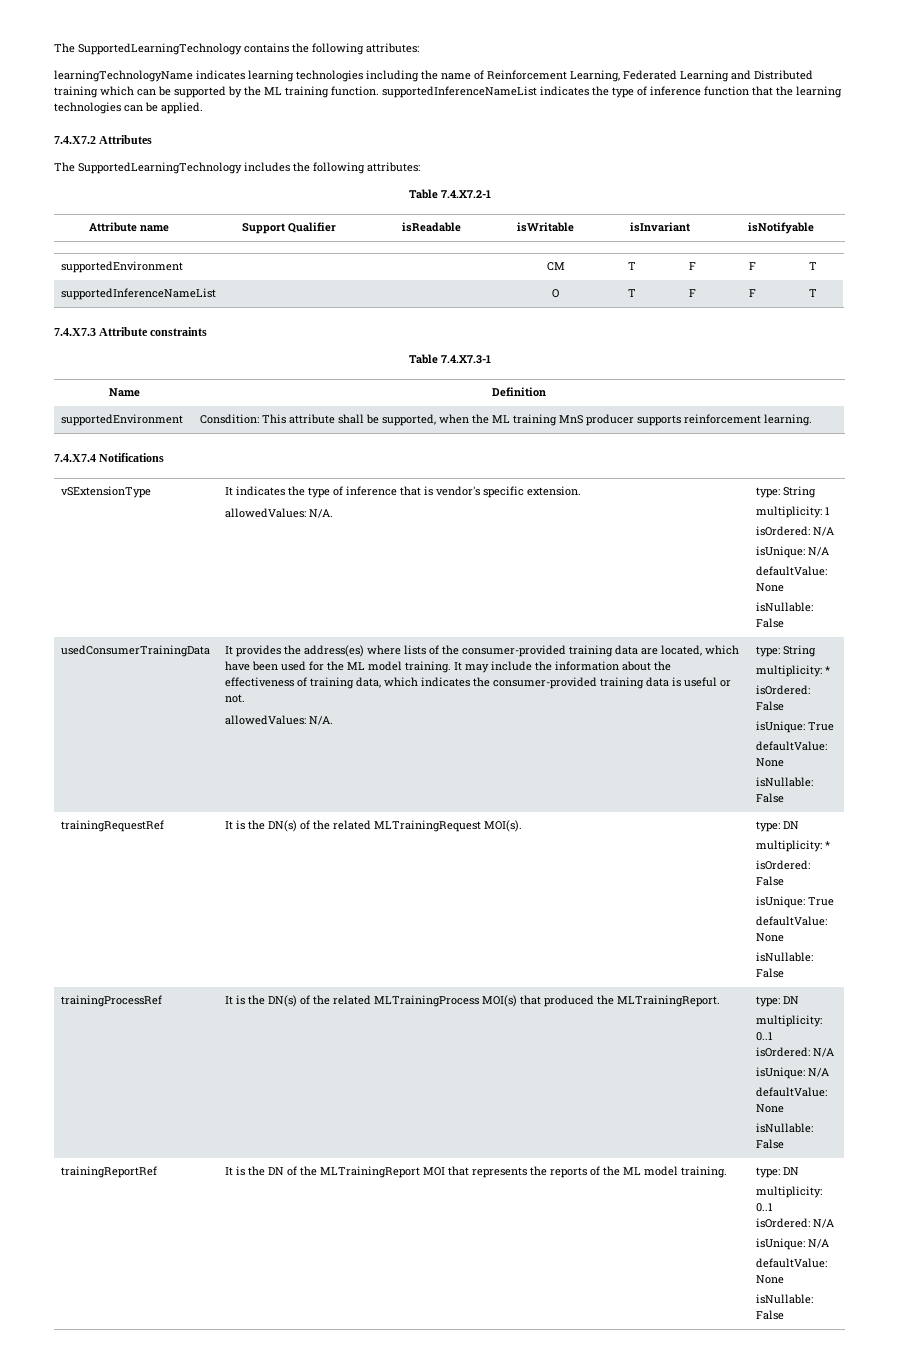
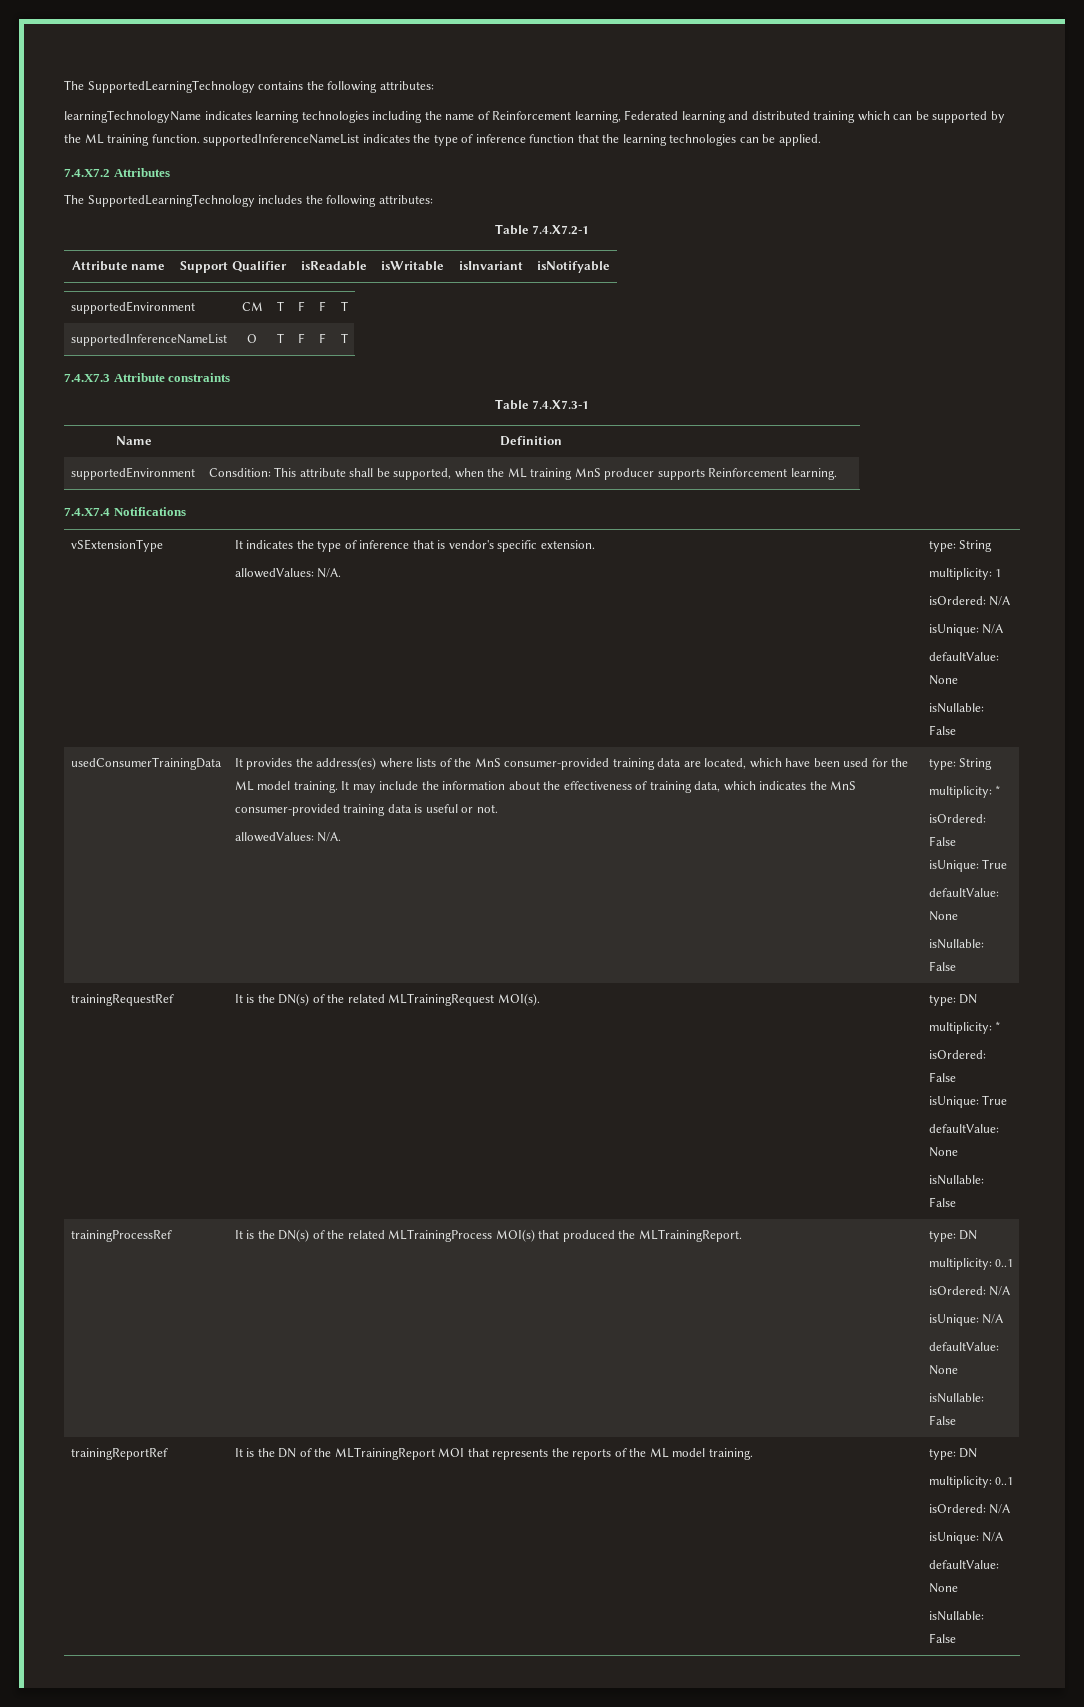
- learningTechnologyName indicates learning technologies including the name of Reinforcement Learning, Federated Learning and Distributed training which can be supported by the ML training function. supportedInferenceNameList indicates the type of inference function that the learning technologies can be applied.
+ learningTechnologyName indicates learning technologies including the name of Reinforcement learning, Federated learning and distributed training which can be supported by the ML training function. supportedInferenceNameList indicates the type of inference function that the learning technologies can be applied.
- supportedEnvironment | Consdition: This attribute shall be supported, when the ML training MnS producer supports reinforcement learning.
+ supportedEnvironment | Consdition: This attribute shall be supported, when the ML training MnS producer supports Reinforcement learning.
- It provides the address(es) where lists of the consumer-provided training data are located, which have been used for the ML model training.
+ It provides the address(es) where lists of the MnS consumer-provided training data are located, which have been used for the ML model training.
- It may include the information about the effectiveness of training data, which indicates the consumer-provided training data is useful or not.
+ It may include the information about the effectiveness of training data, which indicates the MnS consumer-provided training data is useful or not.

